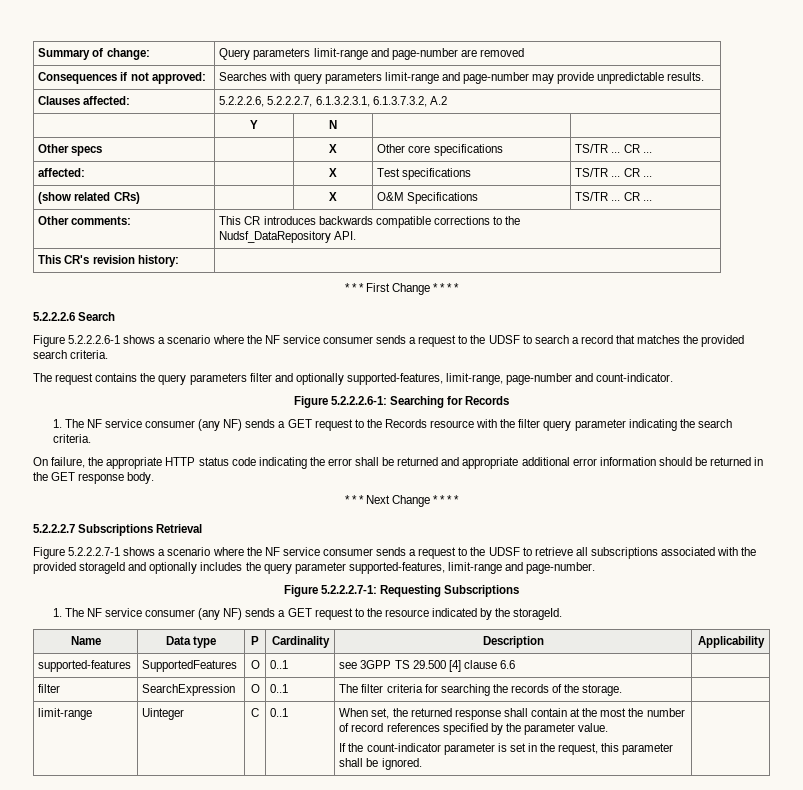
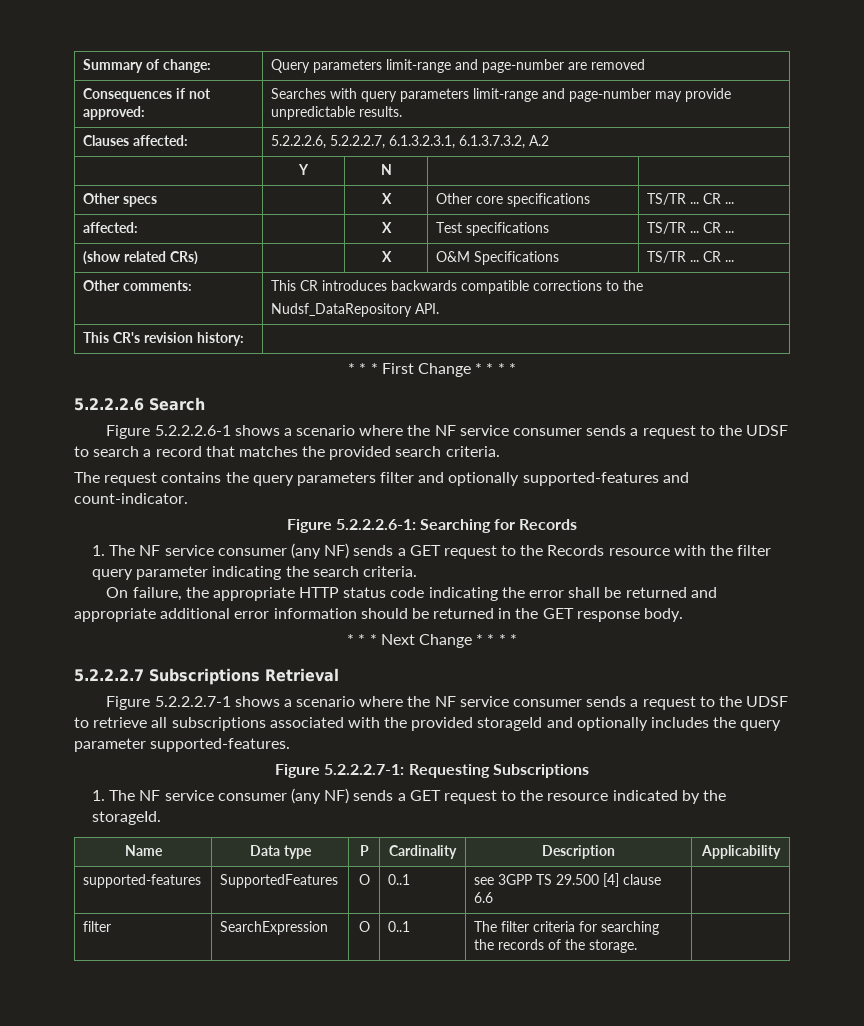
- The request contains the query parameters filter and optionally supported-features, limit-range, page-number and count-indicator.
+ The request contains the query parameters filter and optionally supported-features and count-indicator.
- Figure 5.2.2.2.7-1 shows a scenario where the NF service consumer sends a request to the UDSF to retrieve all subscriptions associated with the provided storageId and optionally includes the query parameter supported-features, limit-range and page-number.
+ Figure 5.2.2.2.7-1 shows a scenario where the NF service consumer sends a request to the UDSF to retrieve all subscriptions associated with the provided storageId and optionally includes the query parameter supported-features.
- limit-range | Uinteger | C | 0..1 | When set, the returned response shall contain at the most the number of record references specified by the parameter value.
- If the count-indicator parameter is set in the request, this parameter shall be ignored. |

